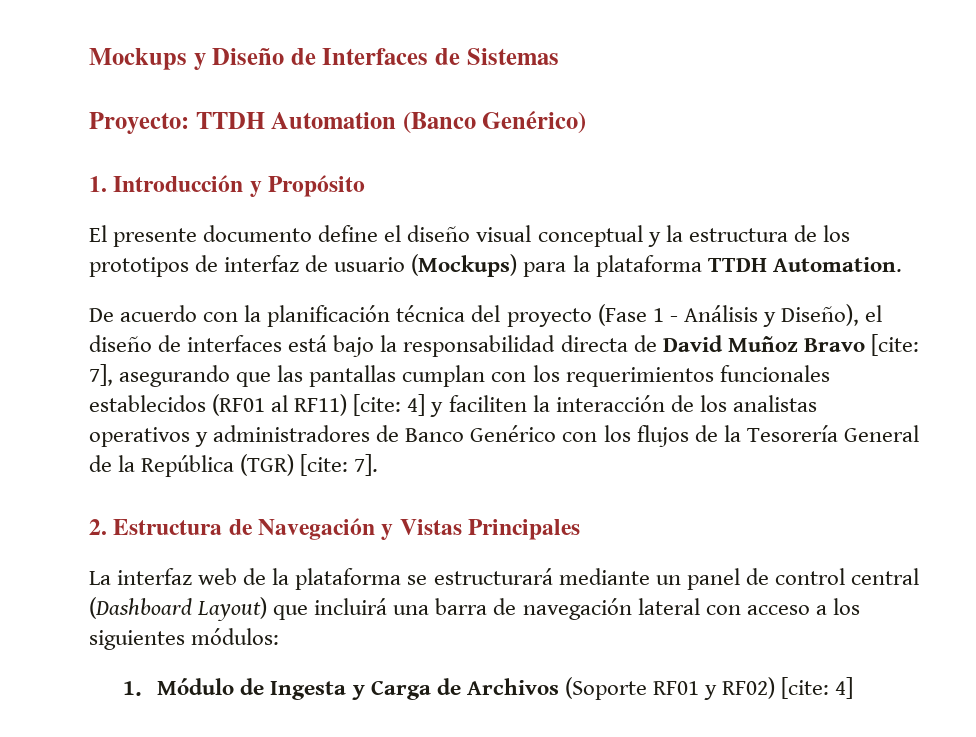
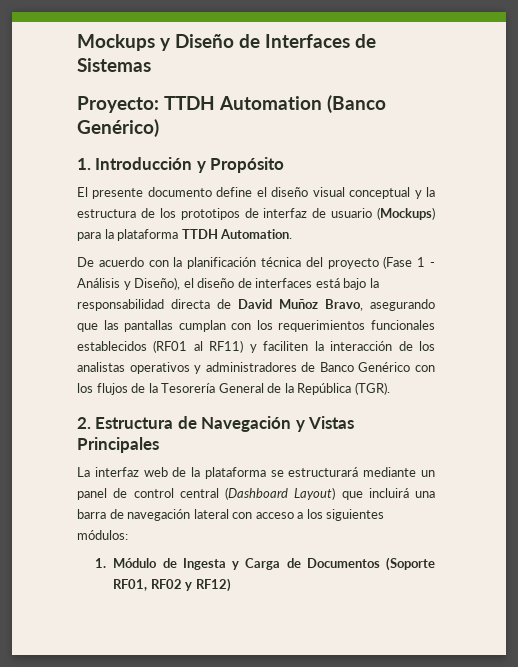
- De acuerdo con la planificación técnica del proyecto (Fase 1 - Análisis y Diseño), el diseño de interfaces está bajo la responsabilidad directa de David Muñoz Bravo [cite: 7], asegurando que las pantallas cumplan con los requerimientos funcionales establecidos (RF01 al RF11) [cite: 4] y faciliten la interacción de los analistas operativos y administradores de Banco Genérico con los flujos de la Tesorería General de la República (TGR) [cite: 7].
+ De acuerdo con la planificación técnica del proyecto (Fase 1 - Análisis y Diseño), el diseño de interfaces está bajo la responsabilidad directa de David Muñoz Bravo, asegurando que las pantallas cumplan con los requerimientos funcionales establecidos (RF01 al RF11) y faciliten la interacción de los analistas operativos y administradores de Banco Genérico con los flujos de la Tesorería General de la República (TGR).
- 1. Módulo de Ingesta y Carga de Archivos (Soporte RF01 y RF02) [cite: 4]
+ 1. Módulo de Ingesta y Carga de Documentos (Soporte RF01, RF02 y RF12)

